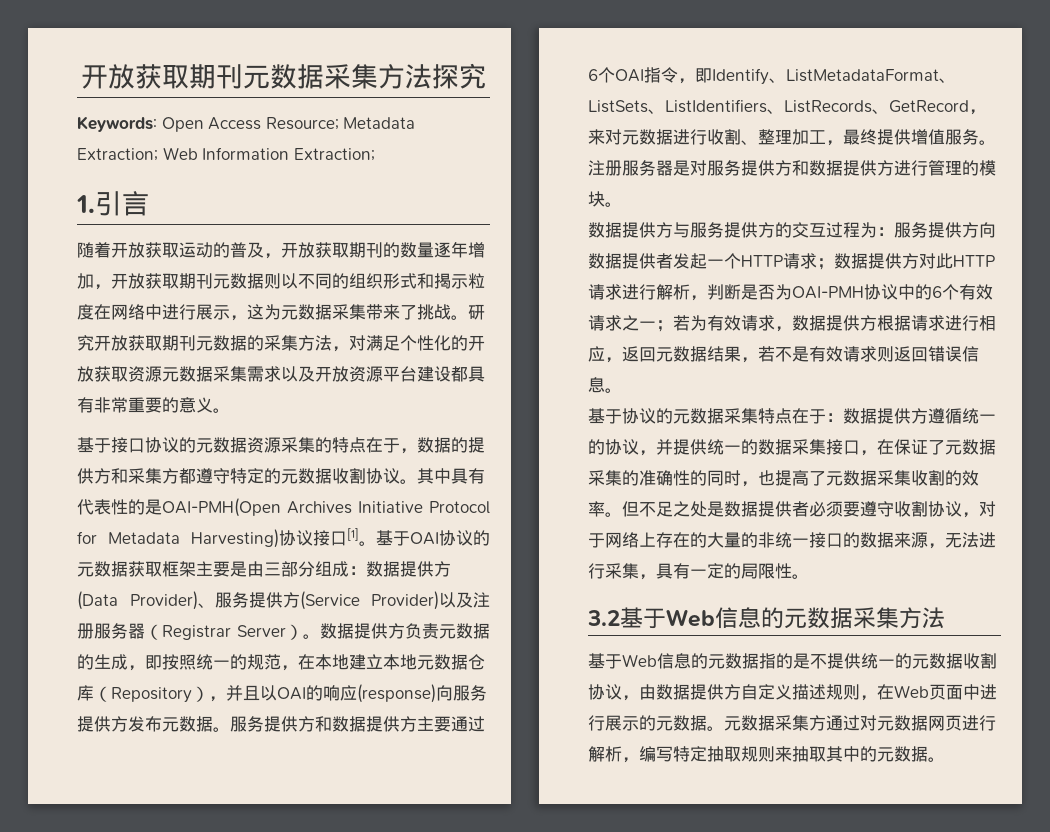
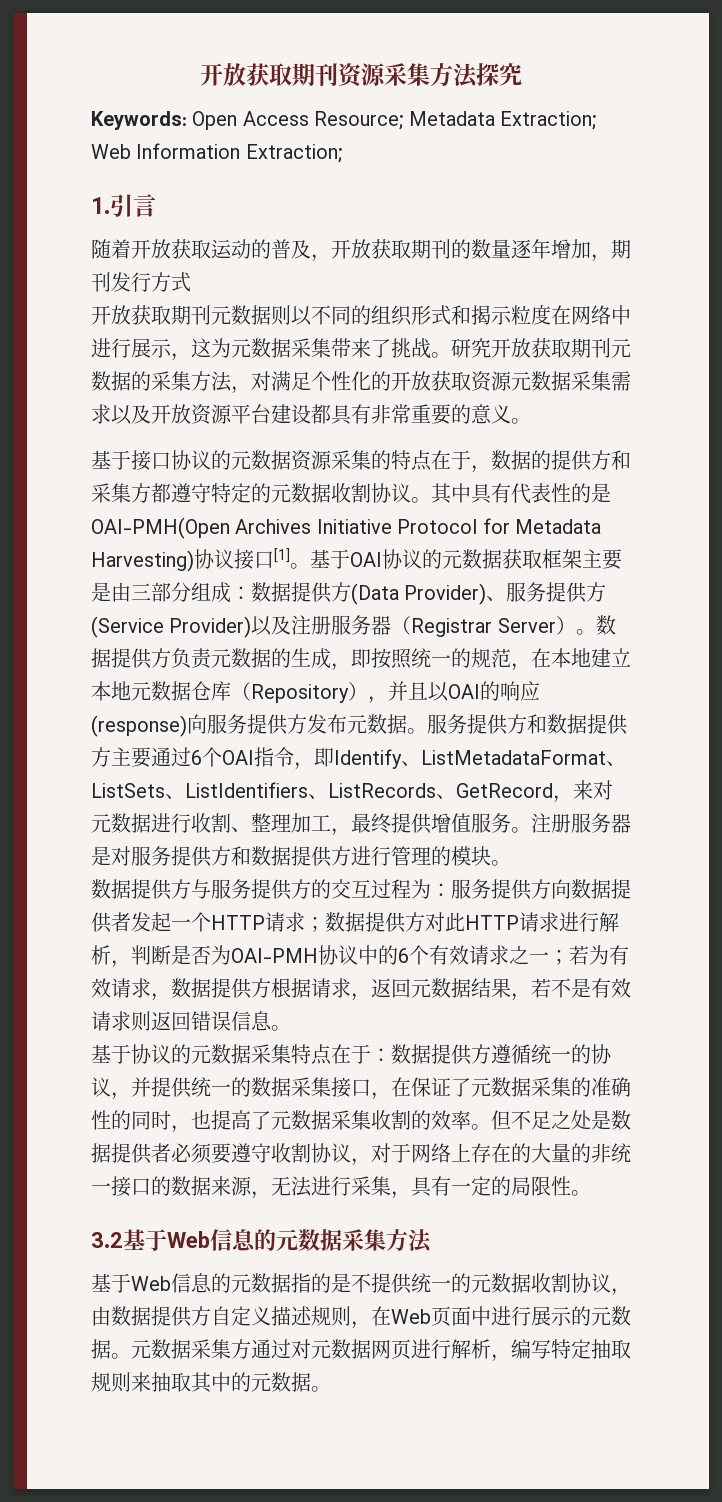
- 开放获取期刊元数据采集方法探究
+ 开放获取期刊资源采集方法探究
- 随着开放获取运动的普及，开放获取期刊的数量逐年增加，开放获取期刊元数据则以不同的组织形式和揭示粒度在网络中进行展示，这为元数据采集带来了挑战。
+ 随着开放获取运动的普及，开放获取期刊的数量逐年增加，期刊发行方式
+ 开放获取期刊元数据则以不同的组织形式和揭示粒度在网络中进行展示，这为元数据采集带来了挑战。
- 数据提供方与服务提供方的交互过程为：服务提供方向数据提供者发起一个HTTP请求；数据提供方对此HTTP请求进行解析，判断是否为OAI-PMH协议中的6个有效请求之一；若为有效请求，数据提供方根据请求进行相应，返回元数据结果，若不是有效请求则返回错误信息。
+ 数据提供方与服务提供方的交互过程为：服务提供方向数据提供者发起一个HTTP请求；数据提供方对此HTTP请求进行解析，判断是否为OAI-PMH协议中的6个有效请求之一；若为有效请求，数据提供方根据请求，返回元数据结果，若不是有效请求则返回错误信息。

